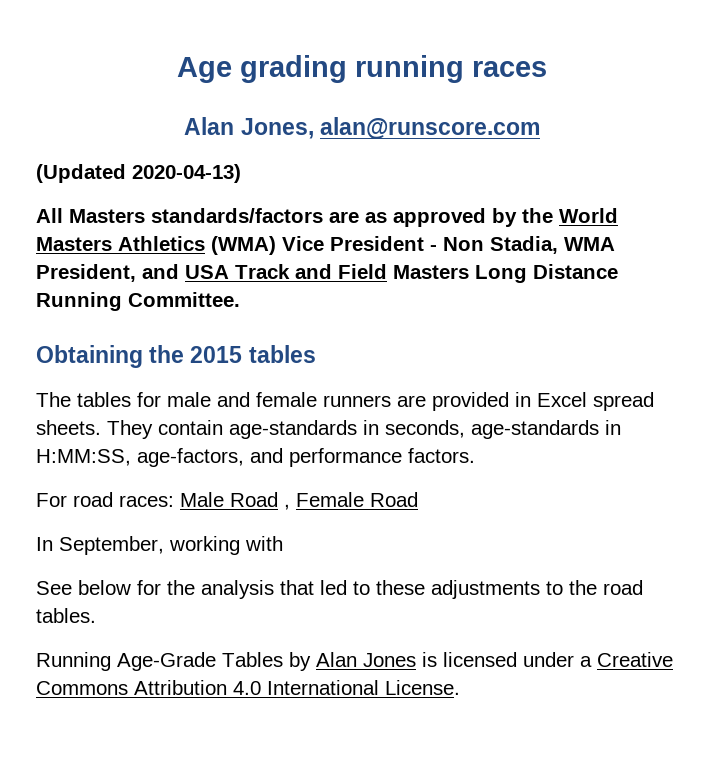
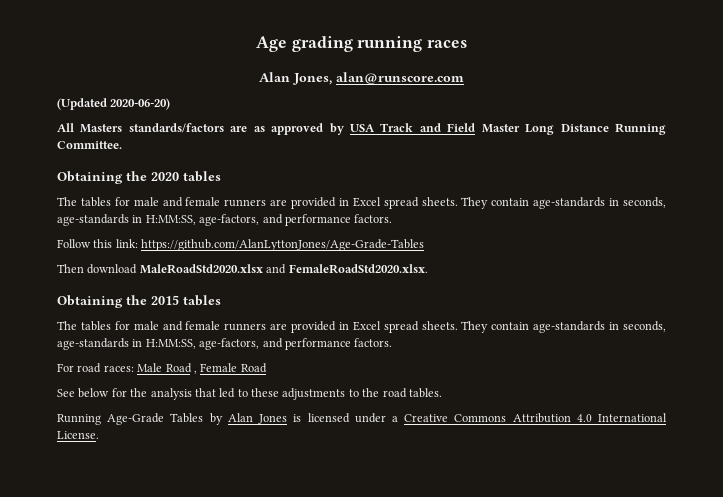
- (Updated 2020-04-13)
+ (Updated 2020-06-20)
- All Masters standards/factors are as approved by the World Masters Athletics (WMA) Vice President - Non Stadia, WMA President, and USA Track and Field Masters Long Distance Running Committee.
+ All Masters standards/factors are as approved by USA Track and Field Master Long Distance Running Committee.
+ Obtaining the 2020 tables
+ The tables for male and female runners are provided in Excel spread sheets. They contain age-standards in seconds, age-standards in H:MM:SS, age-factors, and performance factors.
+ Follow this link: https://github.com/AlanLyttonJones/Age-Grade-Tables
+ Then download MaleRoadStd2020.xlsx and FemaleRoadStd2020.xlsx.
- In September, working with

